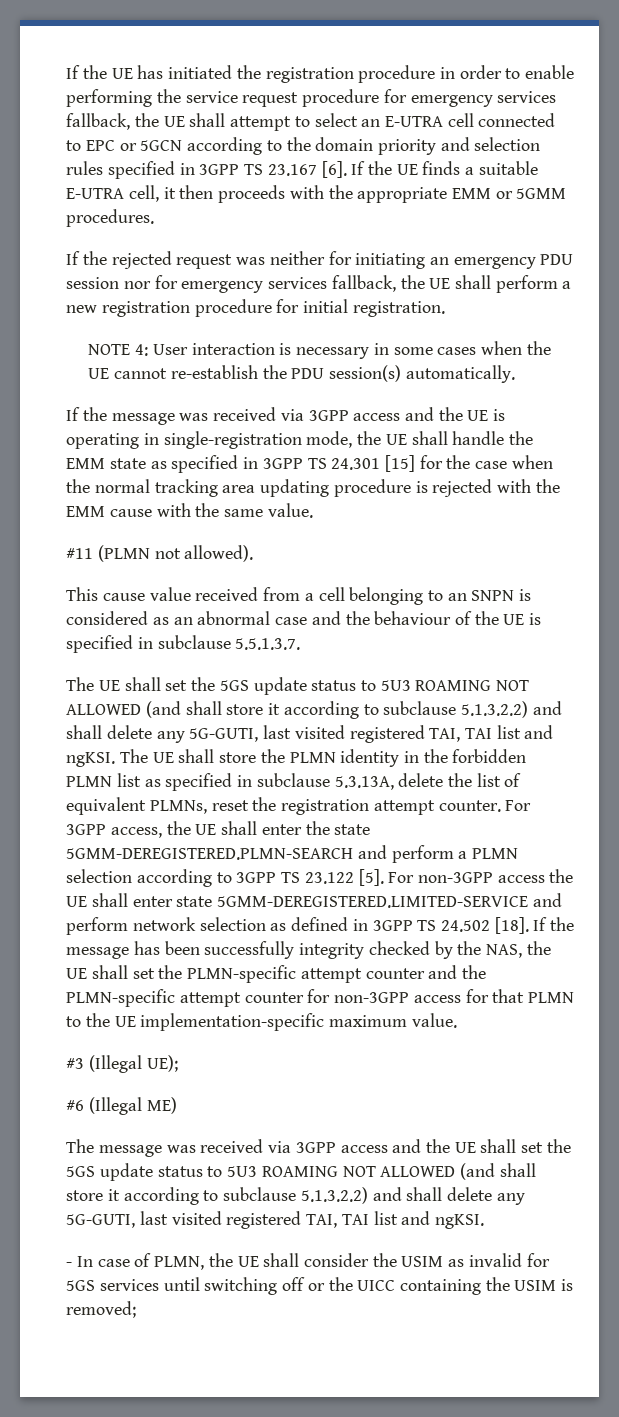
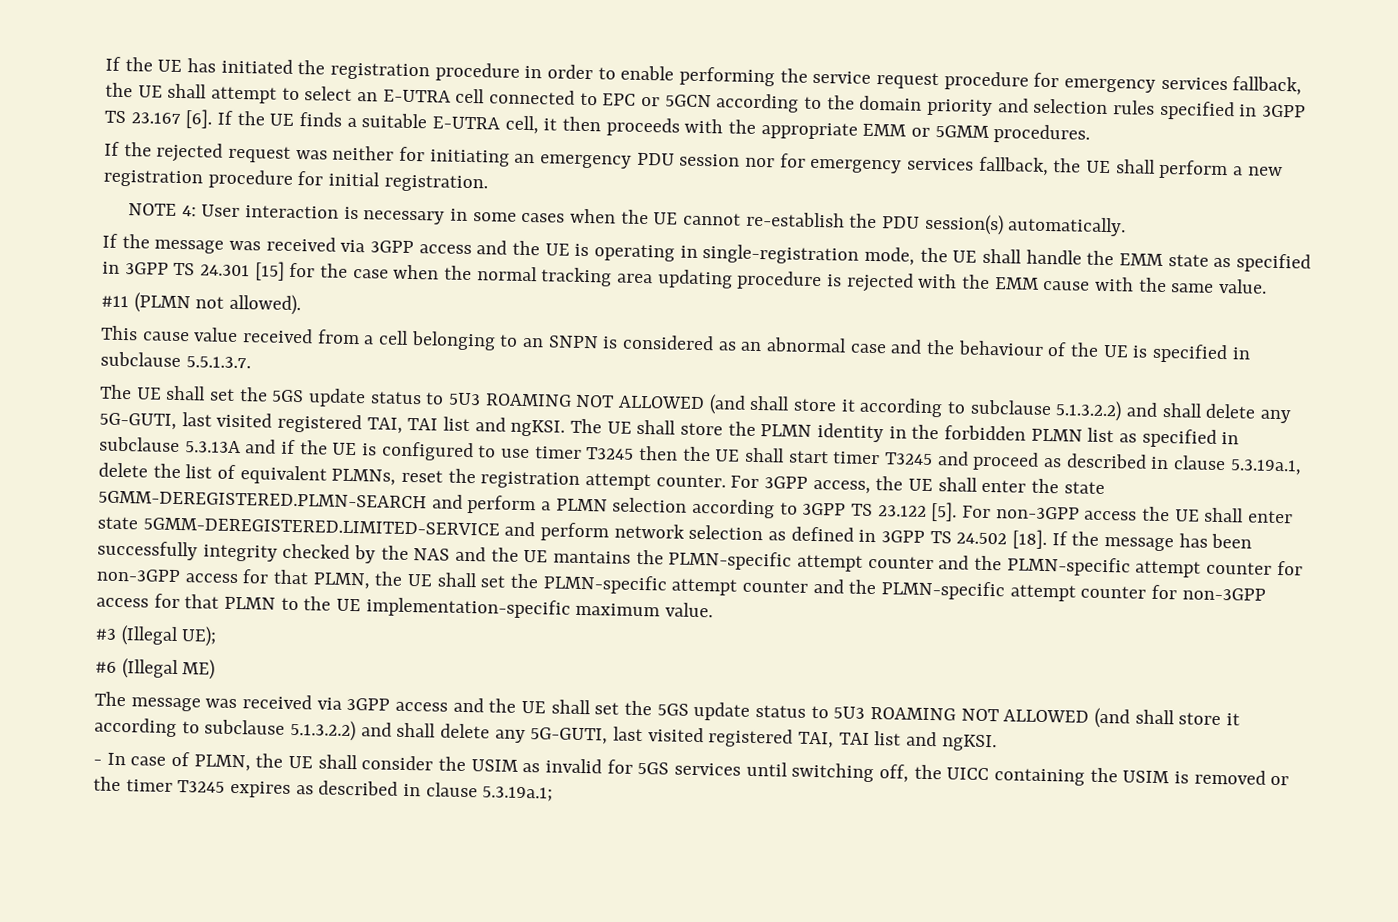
- The UE shall store the PLMN identity in the forbidden PLMN list as specified in subclause 5.3.13A, delete the list of equivalent PLMNs, reset the registration attempt counter.
+ The UE shall store the PLMN identity in the forbidden PLMN list as specified in subclause 5.3.13A and if the UE is configured to use timer T3245 then the UE shall start timer T3245 and proceed as described in clause 5.3.19a.1, delete the list of equivalent PLMNs, reset the registration attempt counter.
- If the message has been successfully integrity checked by the NAS, the UE shall set the PLMN-specific attempt counter and the PLMN-specific attempt counter for non-3GPP access for that PLMN to the UE implementation-specific maximum value.
+ If the message has been successfully integrity checked by the NAS and the UE mantains the PLMN-specific attempt counter and the PLMN-specific attempt counter for non-3GPP access for that PLMN, the UE shall set the PLMN-specific attempt counter and the PLMN-specific attempt counter for non-3GPP access for that PLMN to the UE implementation-specific maximum value.
- - In case of PLMN, the UE shall consider the USIM as invalid for 5GS services until switching off or the UICC containing the USIM is removed;
+ - In case of PLMN, the UE shall consider the USIM as invalid for 5GS services until switching off, the UICC containing the USIM is removed or the timer T3245 expires as described in clause 5.3.19a.1;

